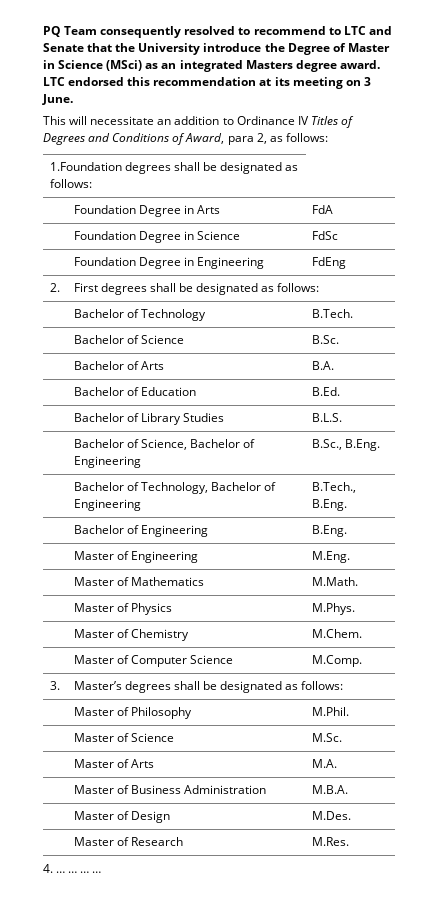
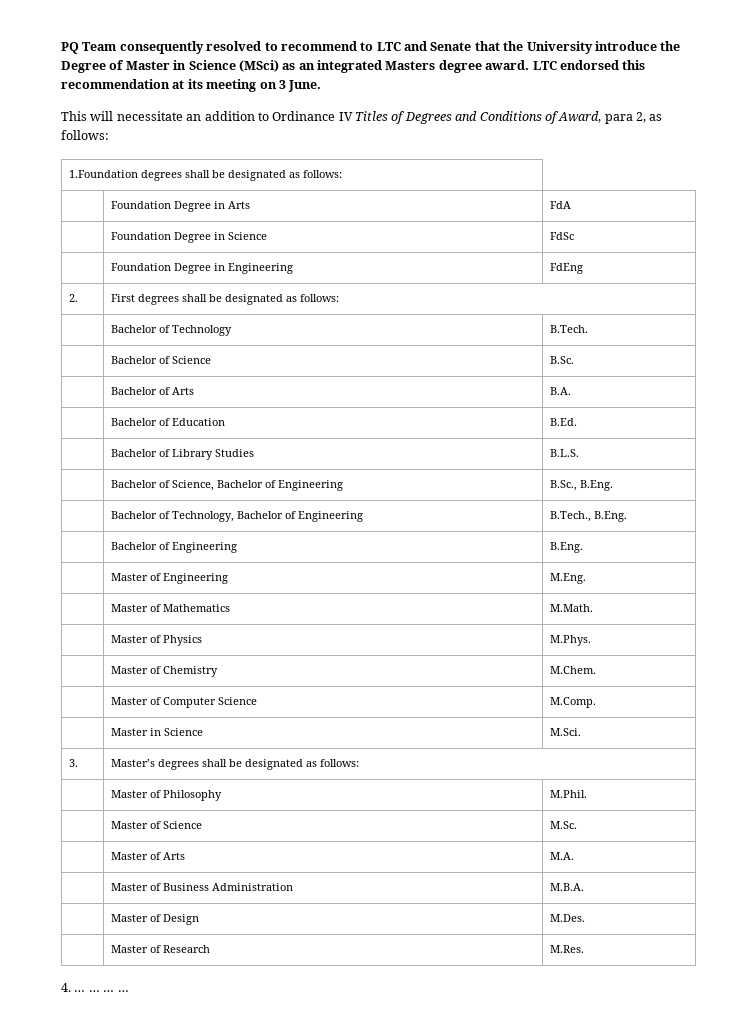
+ | Master in Science | M.Sci.

